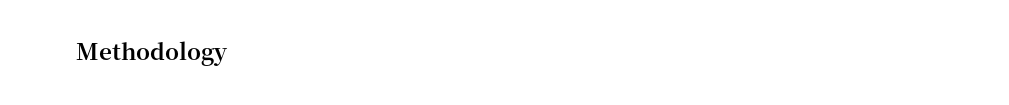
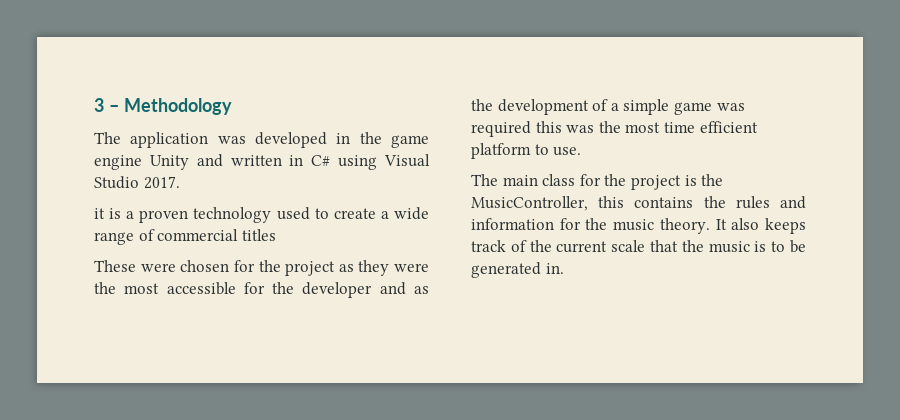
- Methodology
+ 3 – Methodology
+ The application was developed in the game engine Unity and written in C# using Visual Studio 2017.
+ it is a proven technology used to create a wide range of commercial titles
+ These were chosen for the project as they were the most accessible for the developer and as the development of a simple game was required this was the most time efficient platform to use.
+ The main class for the project is the MusicController, this contains the rules and information for the music theory. It also keeps track of the current scale that the music is to be generated in.

